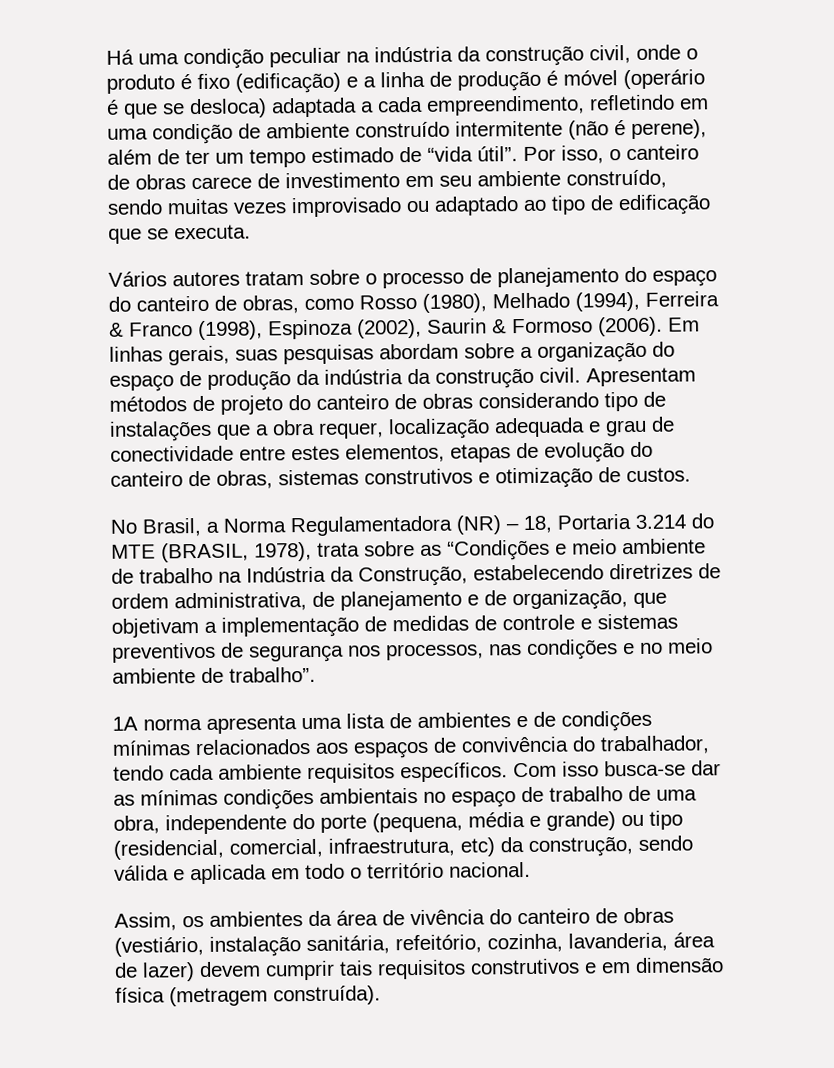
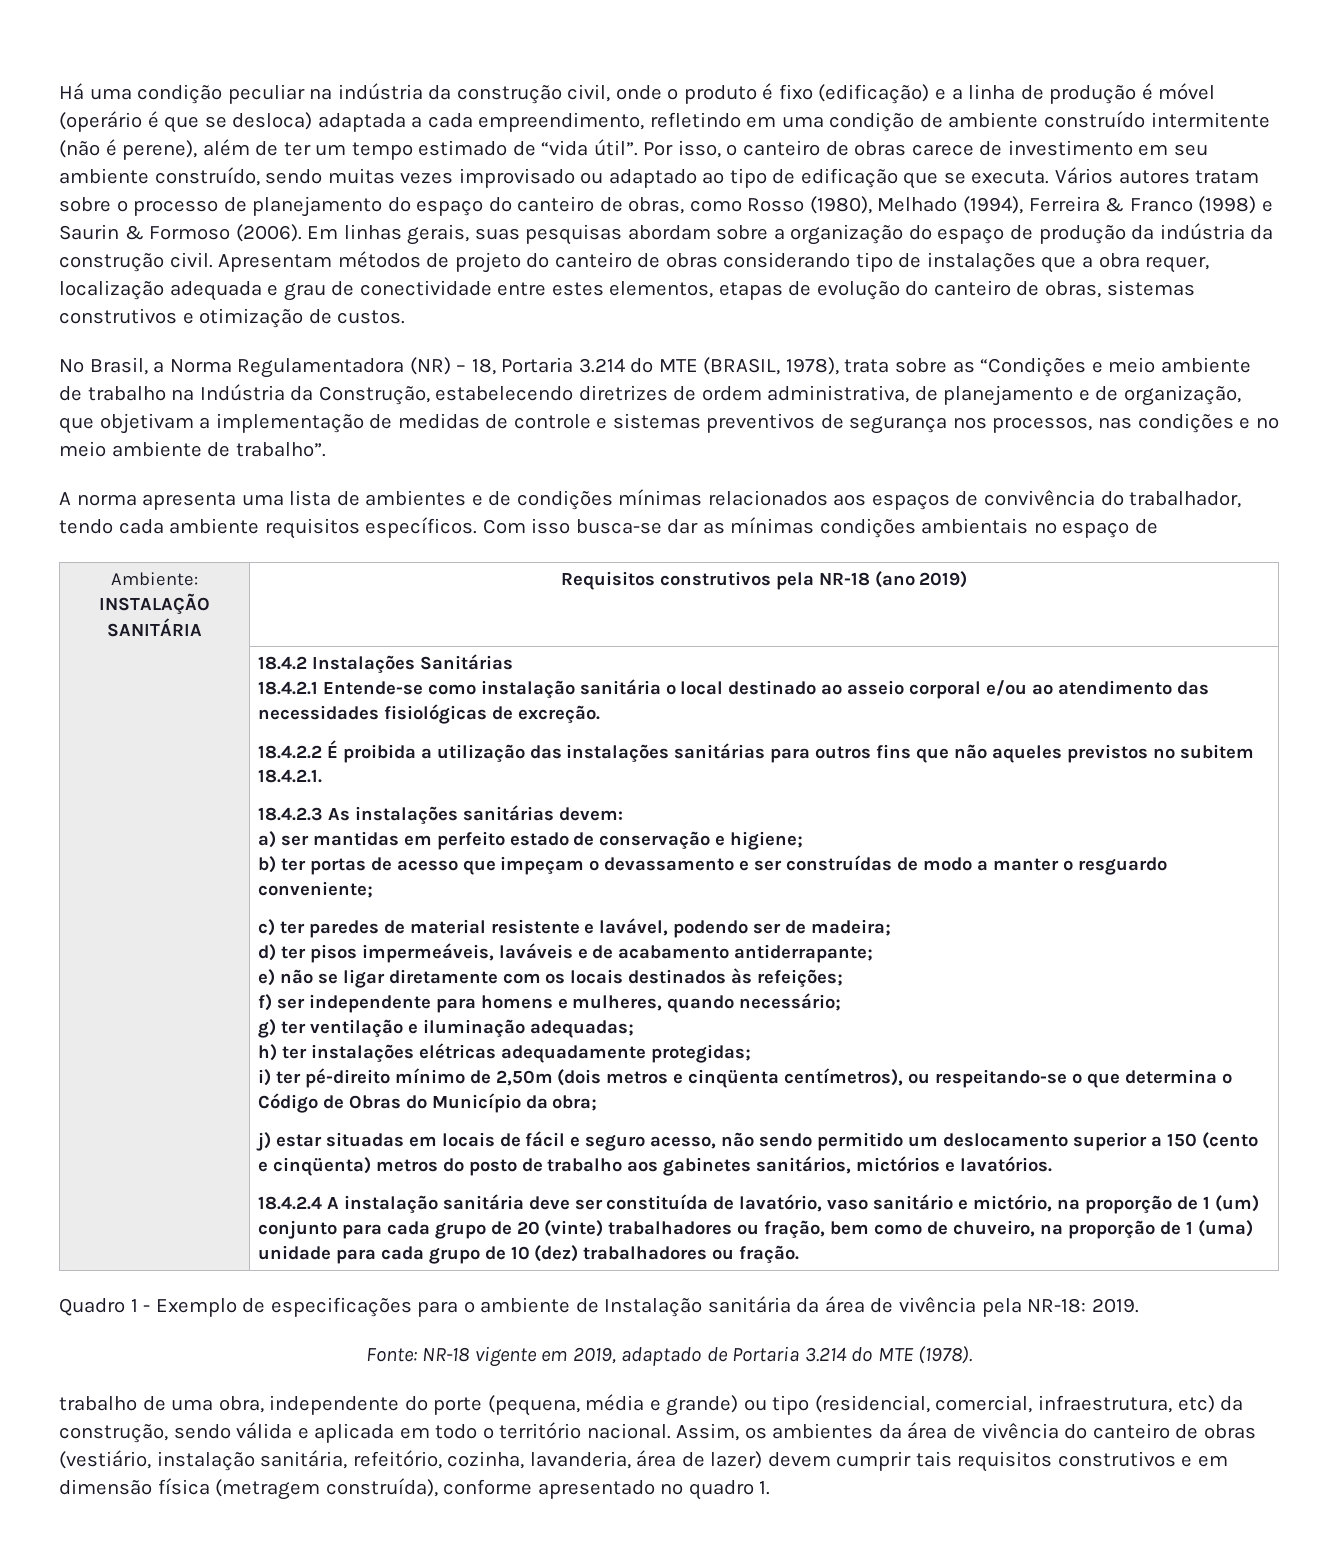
- Por isso, o canteiro de obras carece de investimento em seu ambiente construído, sendo muitas vezes improvisado ou adaptado ao tipo de edificação que se executa.
- Vários autores tratam sobre o processo de planejamento do espaço do canteiro de obras, como Rosso (1980), Melhado (1994), Ferreira & Franco (1998), Espinoza (2002), Saurin & Formoso (2006).
+ Por isso, o canteiro de obras carece de investimento em seu ambiente construído, sendo muitas vezes improvisado ou adaptado ao tipo de edificação que se executa. Vários autores tratam sobre o processo de planejamento do espaço do canteiro de obras, como Rosso (1980), Melhado (1994), Ferreira & Franco (1998) e Saurin & Formoso (2006).
- 1A norma apresenta uma lista de ambientes e de condições mínimas relacionados aos espaços de convivência do trabalhador, tendo cada ambiente requisitos específicos.
+ A norma apresenta uma lista de ambientes e de condições mínimas relacionados aos espaços de convivência do trabalhador, tendo cada ambiente requisitos específicos.
- Com isso busca-se dar as mínimas condições ambientais no espaço de trabalho de uma obra, independente do porte (pequena, média e grande) ou tipo (residencial, comercial, infraestrutura, etc) da construção, sendo válida e aplicada em todo o território nacional.
- Assim, os ambientes da área de vivência do canteiro de obras (vestiário, instalação sanitária, refeitório, cozinha, lavanderia, área de lazer) devem cumprir tais requisitos construtivos e em dimensão física (metragem construída).
+ Com isso busca-se dar as mínimas condições ambientais no espaço de
+ Ambiente: INSTALAÇÃO SANITÁRIA | Requisitos construtivos pela NR-18 (ano 2019)
+ | 18.4.2 Instalações Sanitárias
+ 18.4.2.1 Entende-se como instalação sanitária o local destinado ao asseio corporal e/ou ao atendimento das necessidades fisiológicas de excreção.
+ 18.4.2.2 É proibida a utilização das instalações sanitárias para outros fins que não aqueles previstos no subitem 18.4.2.1.
+ 18.4.2.3 As instalações sanitárias devem:
+ a) ser mantidas em perfeito estado de conservação e higiene;
+ b) ter portas de acesso que impeçam o devassamento e ser construídas de modo a manter o resguardo conveniente;
+ c) ter paredes de material resistente e lavável, podendo ser de madeira;
+ d) ter pisos impermeáveis, laváveis e de acabamento antiderrapante;
+ e) não se ligar diretamente com os locais destinados às refeições;
+ f) ser independente para homens e mulheres, quando necessário;
+ g) ter ventilação e iluminação adequadas;
+ h) ter instalações elétricas adequadamente protegidas;
+ i) ter pé-direito mínimo de 2,50m (dois metros e cinqüenta centímetros), ou respeitando-se o que determina o Código de Obras do Município da obra;
+ j) estar situadas em locais de fácil e seguro acesso, não sendo permitido um deslocamento superior a 150 (cento e cinqüenta) metros do posto de trabalho aos gabinetes sanitários, mictórios e lavatórios.
+ 18.4.2.4 A instalação sanitária deve ser constituída de lavatório, vaso sanitário e mictório, na proporção de 1 (um) conjunto para cada grupo de 20 (vinte) trabalhadores ou fração, bem como de chuveiro, na proporção de 1 (uma) unidade para cada grupo de 10 (dez) trabalhadores ou fração.
+ Quadro 1 - Exemplo de especificações para o ambiente de Instalação sanitária da área de vivência pela NR-18: 2019.
+ Fonte: NR-18 vigente em 2019, adaptado de Portaria 3.214 do MTE (1978).
+ trabalho de uma obra, independente do porte (pequena, média e grande) ou tipo (residencial, comercial, infraestrutura, etc) da construção, sendo válida e aplicada em todo o território nacional. Assim, os ambientes da área de vivência do canteiro de obras (vestiário, instalação sanitária, refeitório, cozinha, lavanderia, área de lazer) devem cumprir tais requisitos construtivos e em dimensão física (metragem construída), conforme apresentado no quadro 1.

